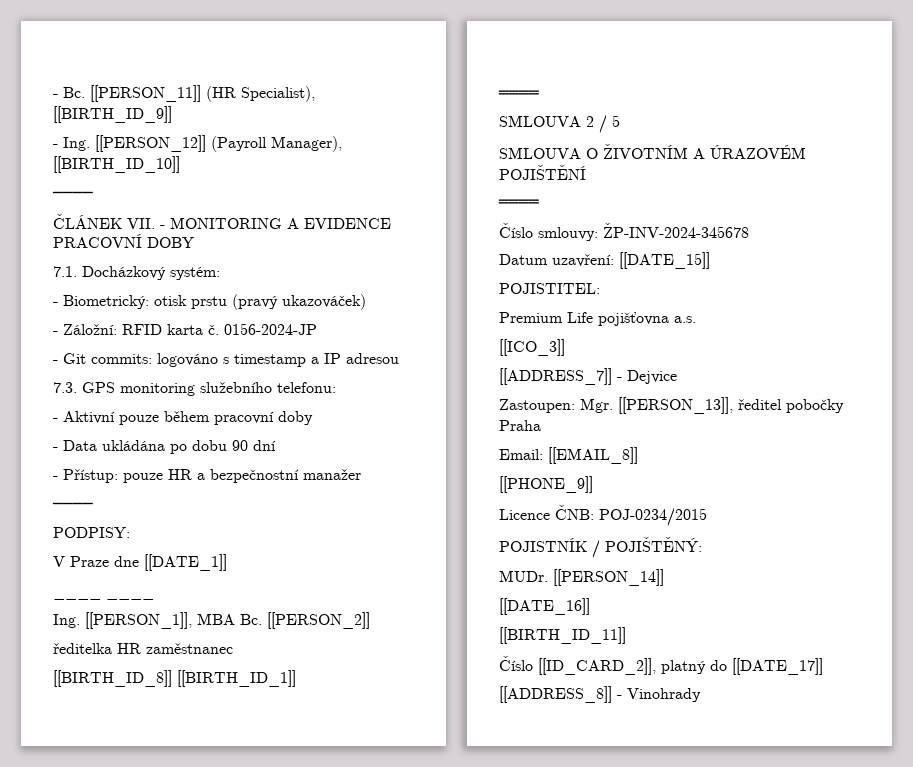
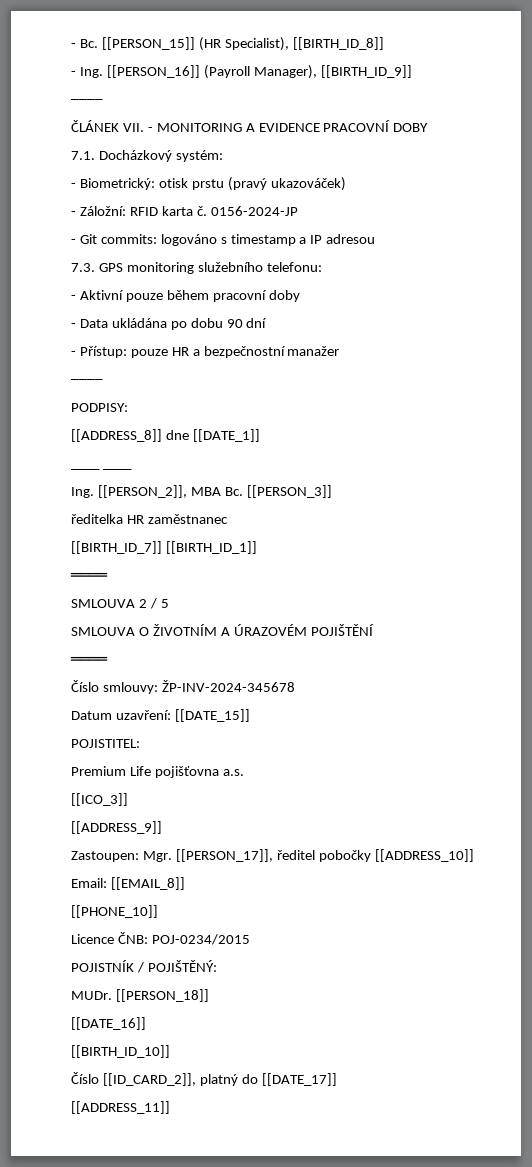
- - Bc. [[PERSON_11]] (HR Specialist), [[BIRTH_ID_9]]
+ - Bc. [[PERSON_15]] (HR Specialist), [[BIRTH_ID_8]]
- - Ing. [[PERSON_12]] (Payroll Manager), [[BIRTH_ID_10]]
+ - Ing. [[PERSON_16]] (Payroll Manager), [[BIRTH_ID_9]]
- V Praze dne [[DATE_1]]
+ [[ADDRESS_8]] dne [[DATE_1]]
- Ing. [[PERSON_1]], MBA Bc. [[PERSON_2]]
+ Ing. [[PERSON_2]], MBA Bc. [[PERSON_3]]
- [[BIRTH_ID_8]] [[BIRTH_ID_1]]
+ [[BIRTH_ID_7]] [[BIRTH_ID_1]]
- [[ADDRESS_7]] - Dejvice
+ [[ADDRESS_9]]
- Zastoupen: Mgr. [[PERSON_13]], ředitel pobočky Praha
+ Zastoupen: Mgr. [[PERSON_17]], ředitel pobočky [[ADDRESS_10]]
- [[PHONE_9]]
+ [[PHONE_10]]
- [[PERSON_14]]
+ [[PERSON_18]]
- [[BIRTH_ID_11]]
+ [[BIRTH_ID_10]]
- [[ADDRESS_8]] - Vinohrady
+ [[ADDRESS_11]]

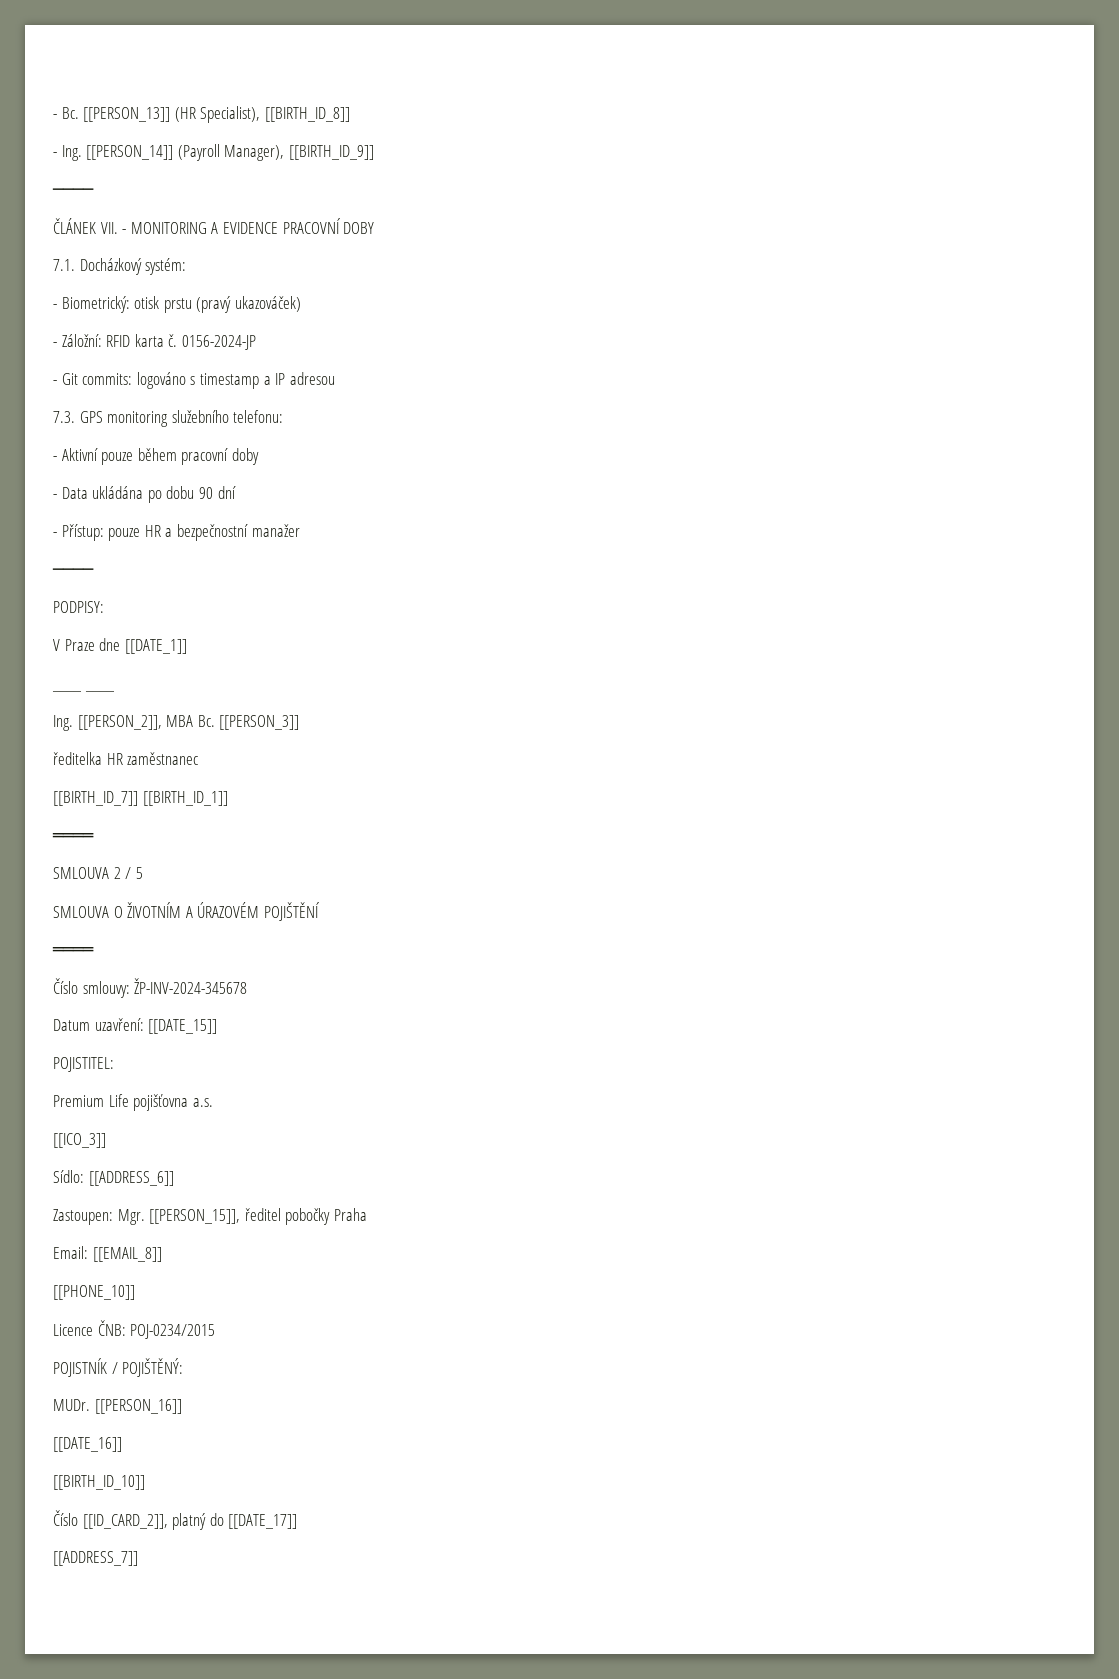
- - Bc. [[PERSON_15]] (HR Specialist), [[BIRTH_ID_8]]
+ - Bc. [[PERSON_13]] (HR Specialist), [[BIRTH_ID_8]]
- - Ing. [[PERSON_16]] (Payroll Manager), [[BIRTH_ID_9]]
+ - Ing. [[PERSON_14]] (Payroll Manager), [[BIRTH_ID_9]]
- [[ADDRESS_8]] dne [[DATE_1]]
+ V Praze dne [[DATE_1]]
- [[ADDRESS_9]]
+ Sídlo: [[ADDRESS_6]]
- Zastoupen: Mgr. [[PERSON_17]], ředitel pobočky [[ADDRESS_10]]
+ Zastoupen: Mgr. [[PERSON_15]], ředitel pobočky Praha
- [[PERSON_18]]
+ [[PERSON_16]]
- [[ADDRESS_11]]
+ [[ADDRESS_7]]

